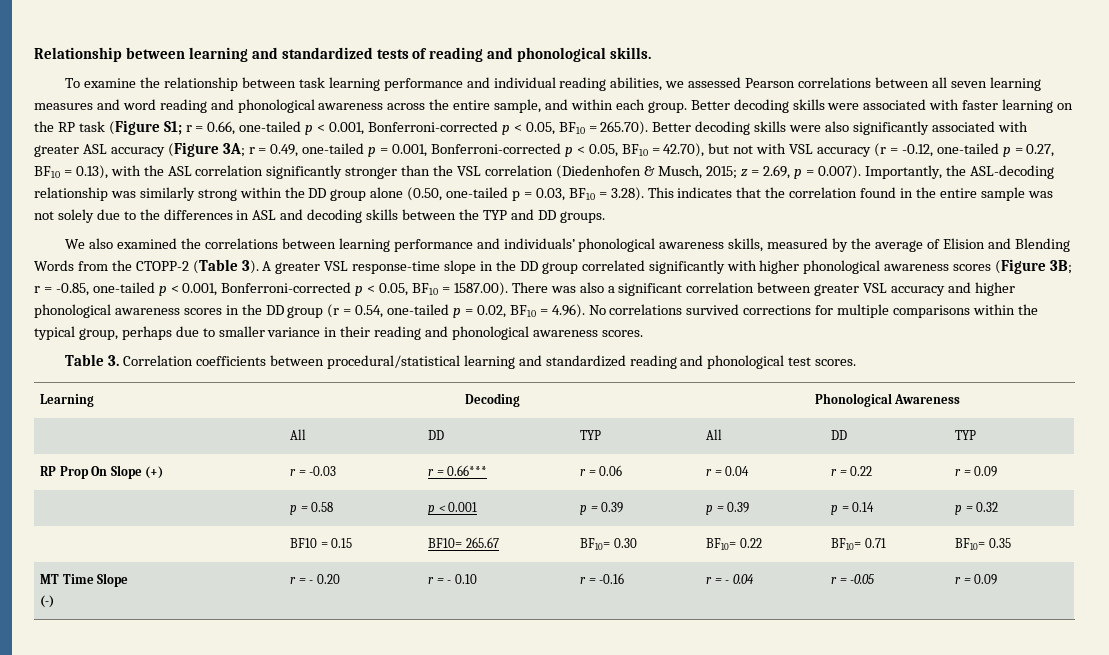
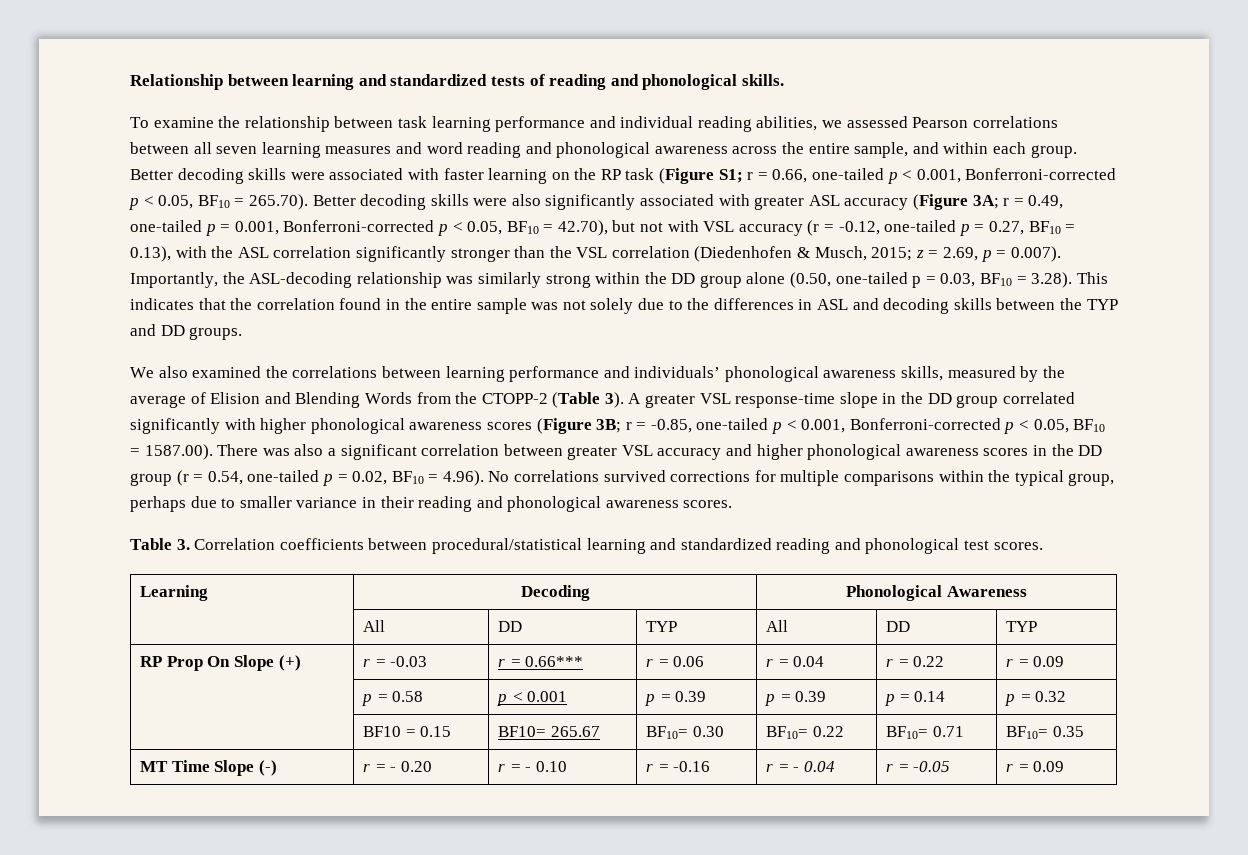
- MT Time Slope
- (-) | r = - 0.20 | r = - 0.10 | r = -0.16 | r = - 0.04 | r = -0.05 | r = 0.09
+ MT Time Slope (-) | r = - 0.20 | r = - 0.10 | r = -0.16 | r = - 0.04 | r = -0.05 | r = 0.09

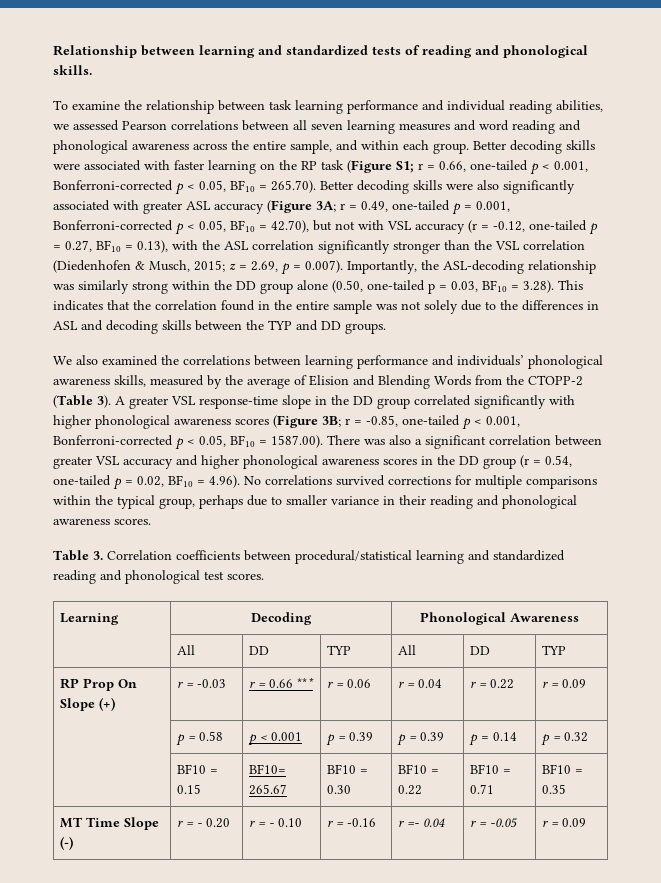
- RP Prop On Slope (+) | r = -0.03 | r = 0.66*** | r = 0.06 | r = 0.04 | r = 0.22 | r = 0.09
+ RP Prop On Slope (+) | r = -0.03 | r = 0.66 *** | r = 0.06 | r = 0.04 | r = 0.22 | r = 0.09
- | BF10 = 0.15 | BF10= 265.67 | BF10= 0.30 | BF10= 0.22 | BF10= 0.71 | BF10= 0.35
+ | BF10 = 0.15 | BF10= 265.67 | BF10 = 0.30 | BF10 = 0.22 | BF10 = 0.71 | BF10 = 0.35
- MT Time Slope (-) | r = - 0.20 | r = - 0.10 | r = -0.16 | r = - 0.04 | r = -0.05 | r = 0.09
+ MT Time Slope (-) | r = - 0.20 | r = - 0.10 | r = -0.16 | r =- 0.04 | r = -0.05 | r = 0.09

